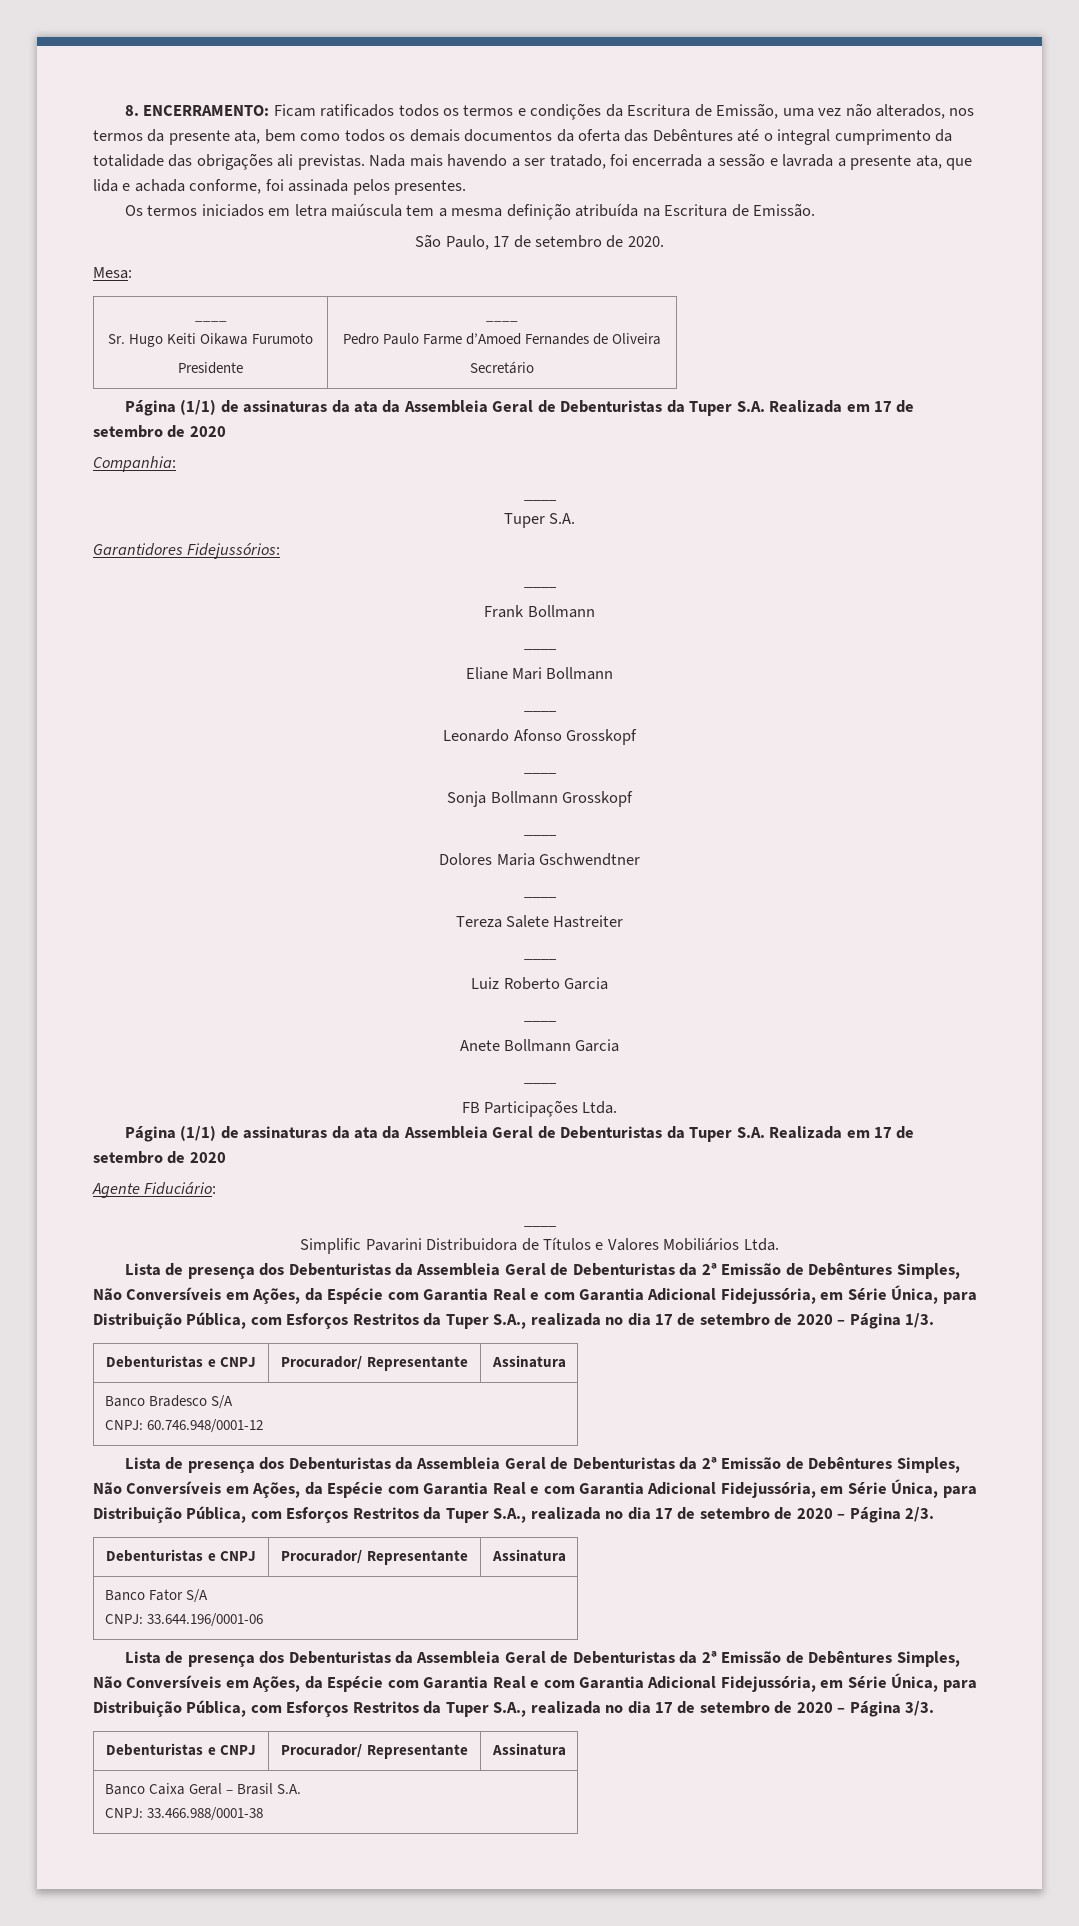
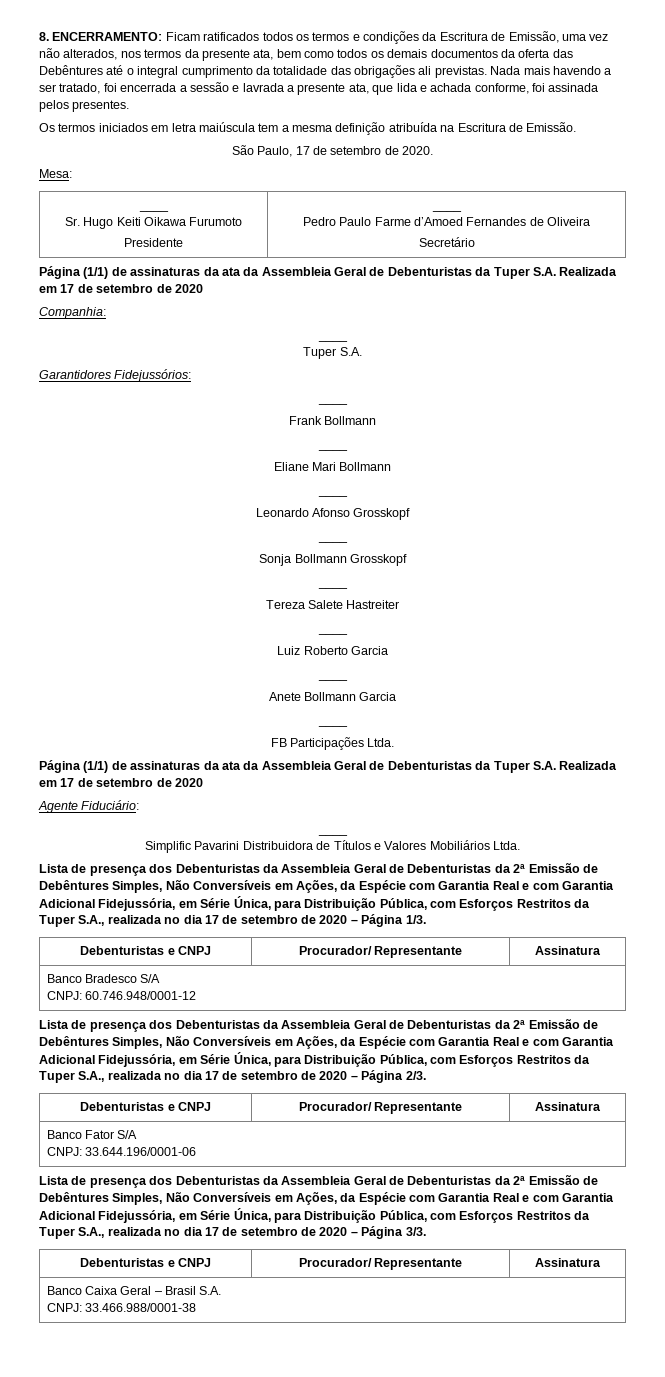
- Dolores Maria Gschwendtner
- ____

